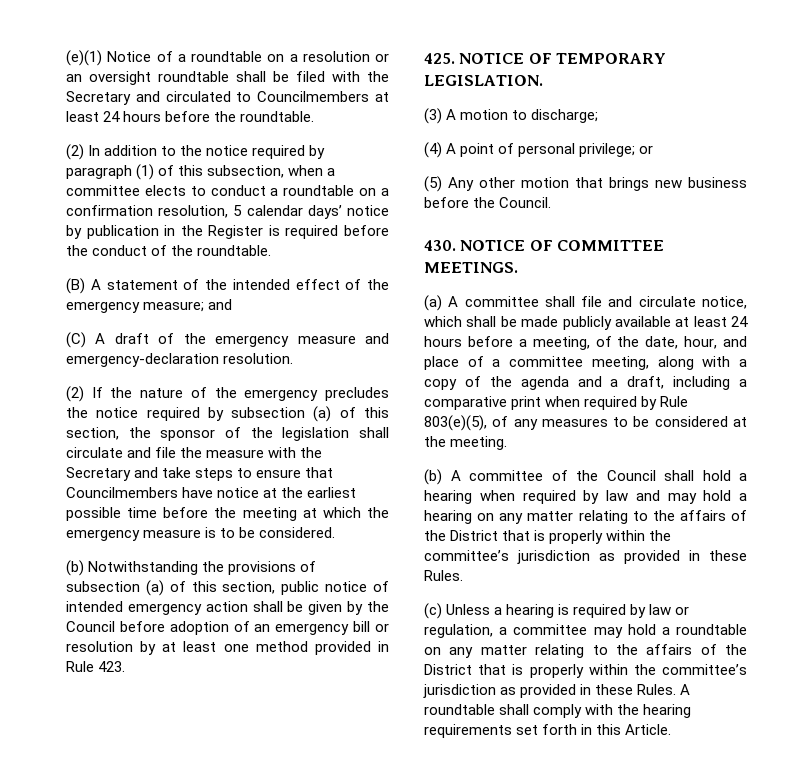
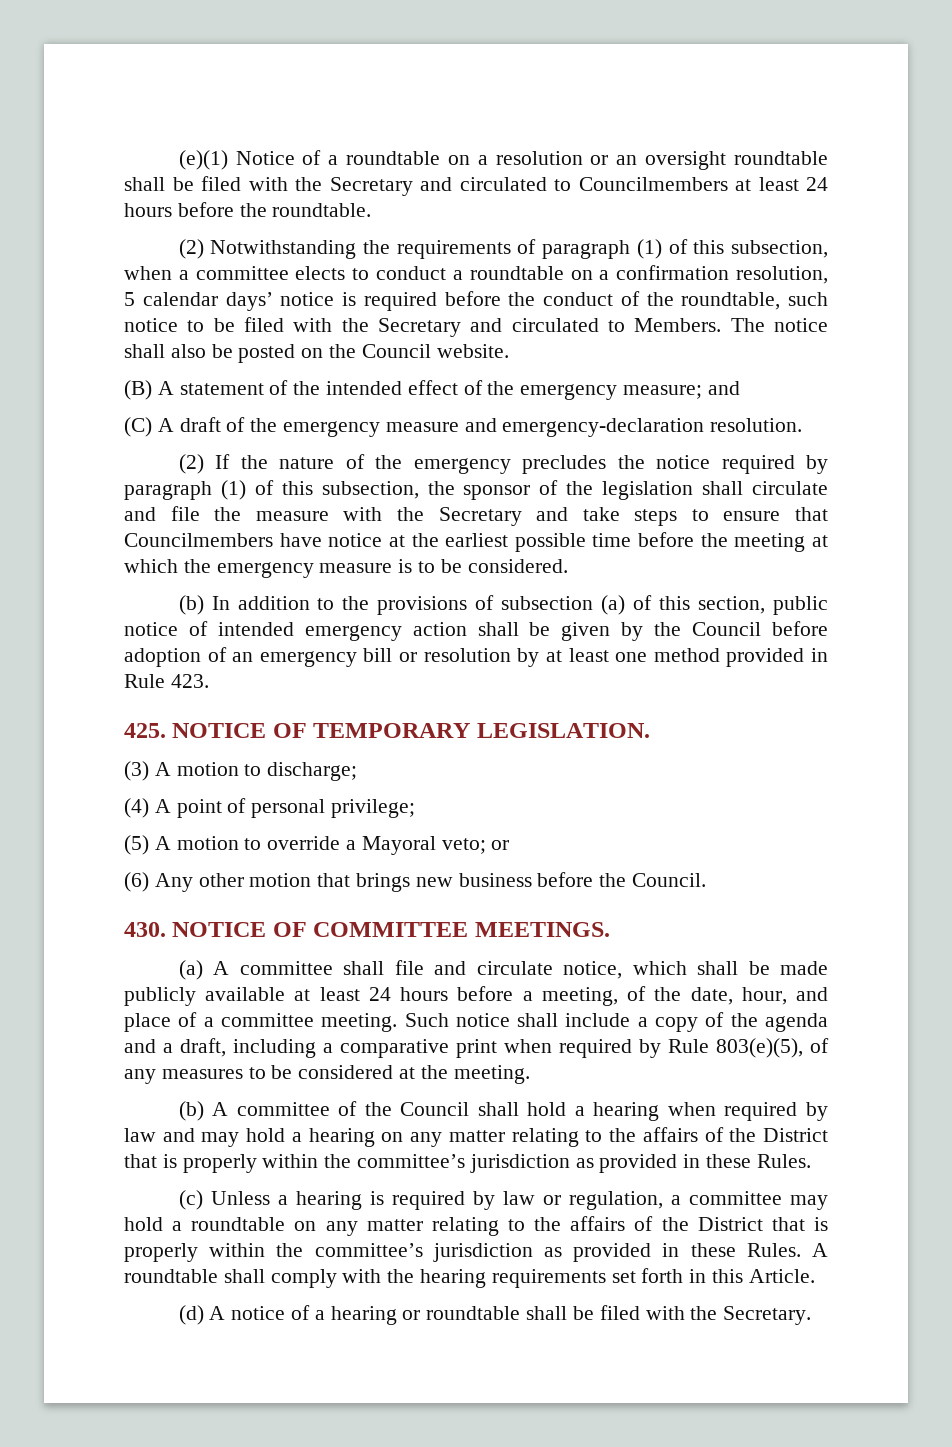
- (2) In addition to the notice required by paragraph (1) of this subsection, when a committee elects to conduct a roundtable on a confirmation resolution, 5 calendar days’ notice by publication in the Register is required before the conduct of the roundtable.
+ (2) Notwithstanding the requirements of paragraph (1) of this subsection, when a committee elects to conduct a roundtable on a confirmation resolution, 5 calendar days’ notice is required before the conduct of the roundtable, such notice to be filed with the Secretary and circulated to Members. The notice shall also be posted on the Council website.
- (2) If the nature of the emergency precludes the notice required by subsection (a) of this section, the sponsor of the legislation shall circulate and file the measure with the Secretary and take steps to ensure that Councilmembers have notice at the earliest possible time before the meeting at which the emergency measure is to be considered.
+ (2) If the nature of the emergency precludes the notice required by paragraph (1) of this subsection, the sponsor of the legislation shall circulate and file the measure with the Secretary and take steps to ensure that Councilmembers have notice at the earliest possible time before the meeting at which the emergency measure is to be considered.
- (b) Notwithstanding the provisions of subsection (a) of this section, public notice of intended emergency action shall be given by the Council before adoption of an emergency bill or resolution by at least one method provided in Rule 423.
+ (b) In addition to the provisions of subsection (a) of this section, public notice of intended emergency action shall be given by the Council before adoption of an emergency bill or resolution by at least one method provided in Rule 423.
- (4) A point of personal privilege; or
+ (4) A point of personal privilege;
+ (5) A motion to override a Mayoral veto; or
- (5) Any other motion that brings new business before the Council.
+ (6) Any other motion that brings new business before the Council.
- (a) A committee shall file and circulate notice, which shall be made publicly available at least 24 hours before a meeting, of the date, hour, and place of a committee meeting, along with a copy of the agenda and a draft, including a comparative print when required by Rule 803(e)(5), of any measures to be considered at the meeting.
+ (a) A committee shall file and circulate notice, which shall be made publicly available at least 24 hours before a meeting, of the date, hour, and place of a committee meeting. Such notice shall include a copy of the agenda and a draft, including a comparative print when required by Rule 803(e)(5), of any measures to be considered at the meeting.
+ (d) A notice of a hearing or roundtable shall be filed with the Secretary.

